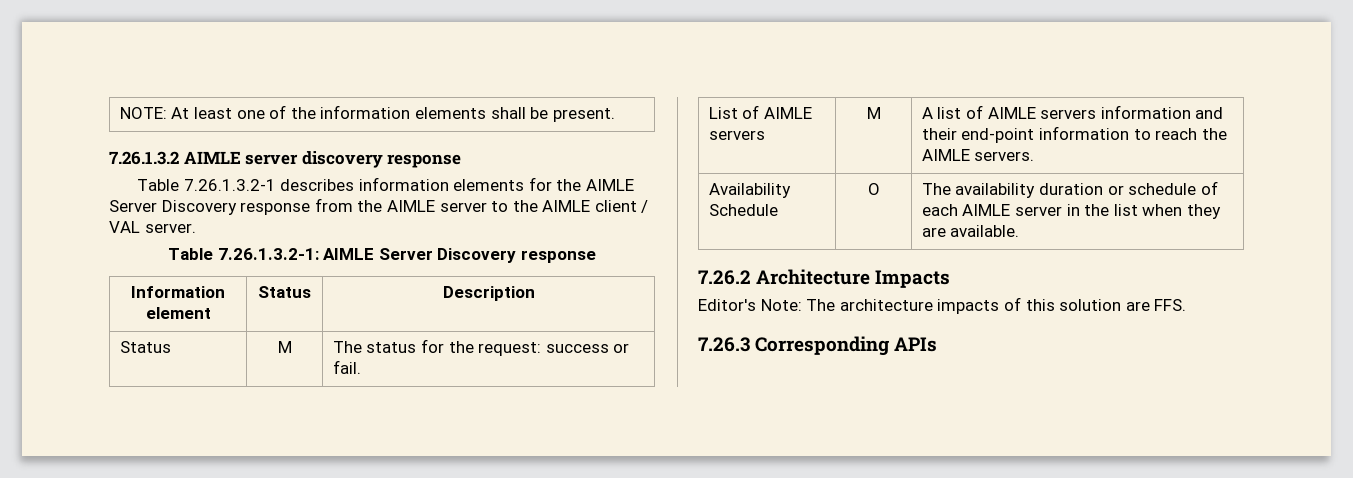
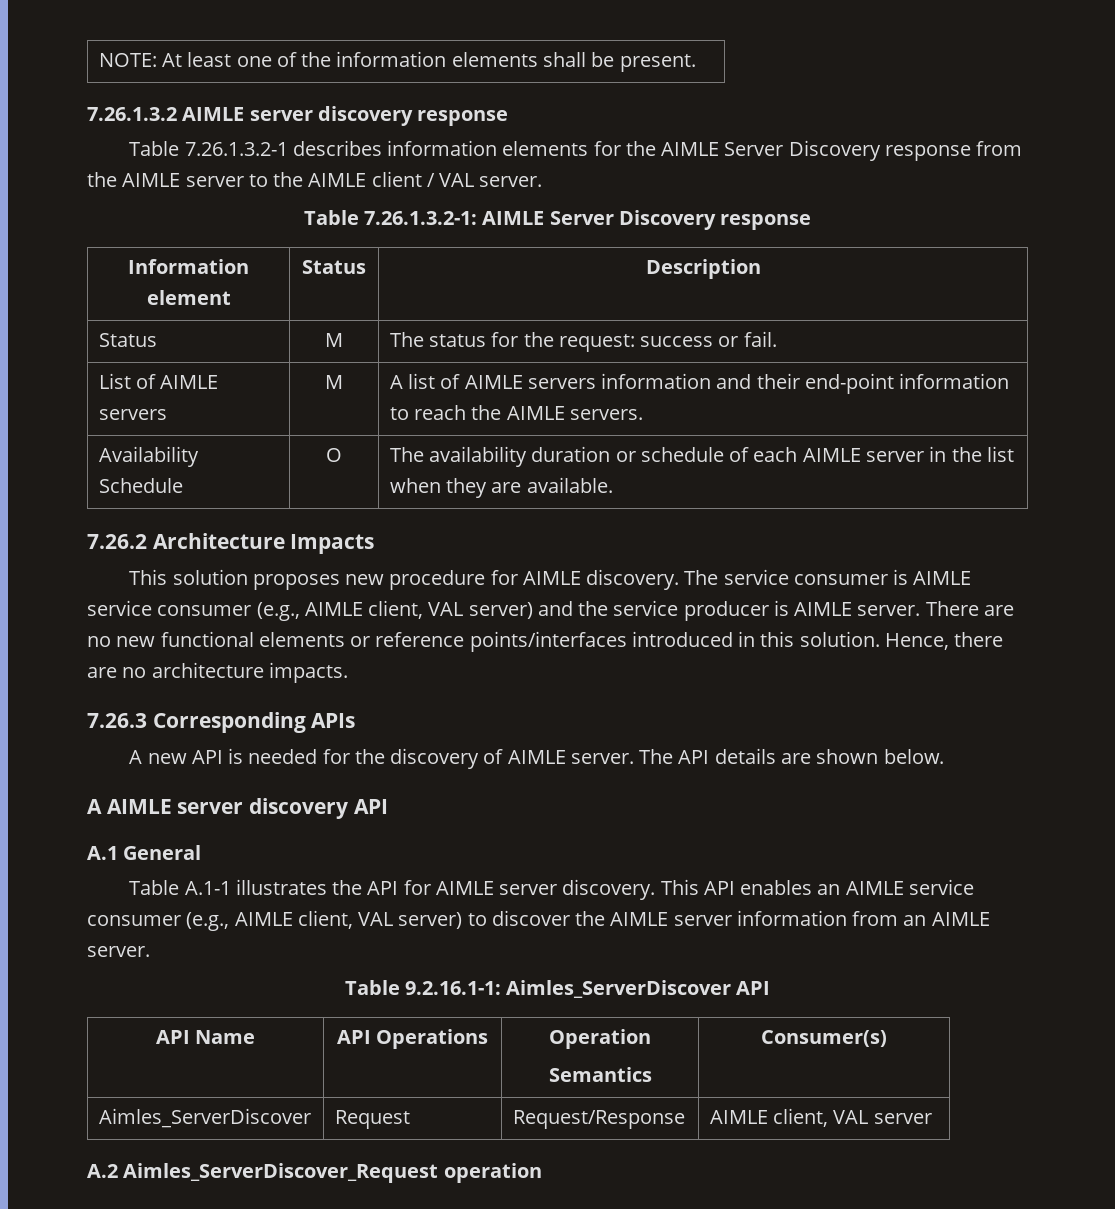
- Editor's Note: The architecture impacts of this solution are FFS.
+ This solution proposes new procedure for AIMLE discovery. The service consumer is AIMLE service consumer (e.g., AIMLE client, VAL server) and the service producer is AIMLE server. There are no new functional elements or reference points/interfaces introduced in this solution. Hence, there are no architecture impacts.
  7.26.3 Corresponding APIs
+ A new API is needed for the discovery of AIMLE server. The API details are shown below.
+ A AIMLE server discovery API
+ A.1 General
+ Table A.1-1 illustrates the API for AIMLE server discovery. This API enables an AIMLE service consumer (e.g., AIMLE client, VAL server) to discover the AIMLE server information from an AIMLE server.
+ Table 9.2.16.1-1: Aimles_ServerDiscover API
+ API Name | API Operations | Operation
+ Semantics | Consumer(s)
+ Aimles_ServerDiscover | Request | Request/Response | AIMLE client, VAL server
+ A.2 Aimles_ServerDiscover_Request operation

